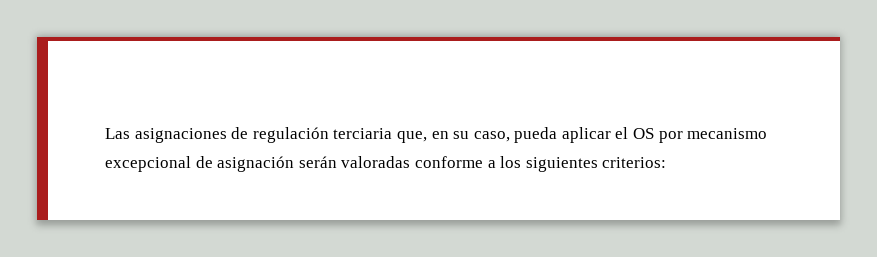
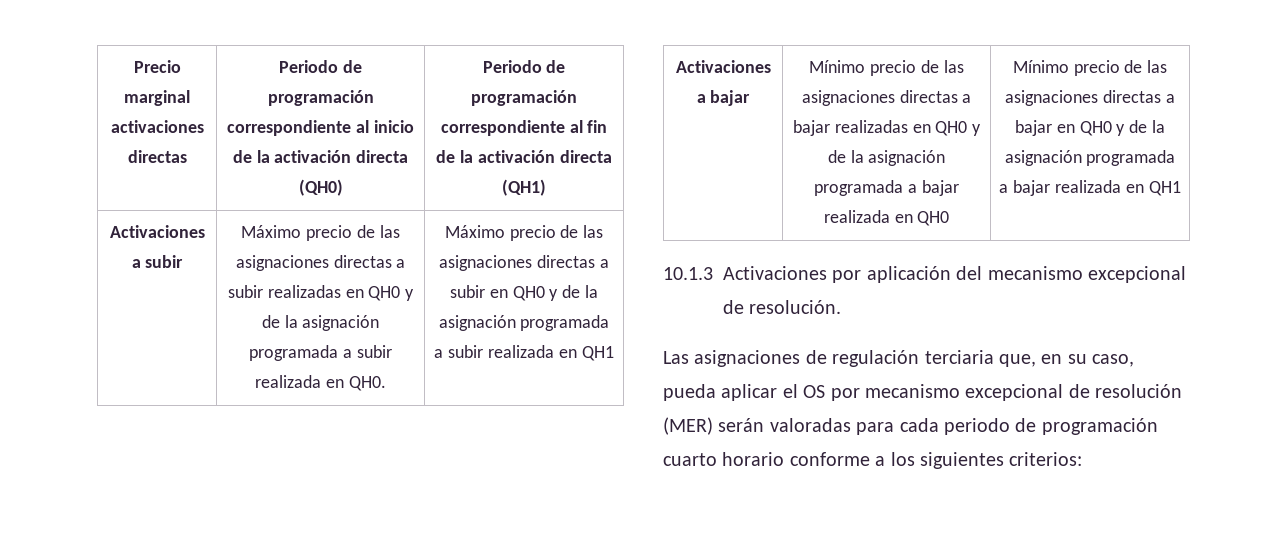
+ Precio marginal activaciones directas | Periodo de programación correspondiente al inicio de la activación directa (QH0) | Periodo de programación correspondiente al fin de la activación directa (QH1)
+ Activaciones a subir | Máximo precio de las asignaciones directas a subir realizadas en QH0 y de la asignación programada a subir realizada en QH0. | Máximo precio de las asignaciones directas a subir en QH0 y de la asignación programada a subir realizada en QH1
+ Activaciones a bajar | Mínimo precio de las asignaciones directas a bajar realizadas en QH0 y de la asignación programada a bajar realizada en QH0 | Mínimo precio de las asignaciones directas a bajar en QH0 y de la asignación programada a bajar realizada en QH1
+ 10.1.3 Activaciones por aplicación del mecanismo excepcional de resolución.
- Las asignaciones de regulación terciaria que, en su caso, pueda aplicar el OS por mecanismo excepcional de asignación serán valoradas conforme a los siguientes criterios:
+ Las asignaciones de regulación terciaria que, en su caso, pueda aplicar el OS por mecanismo excepcional de resolución (MER) serán valoradas para cada periodo de programación cuarto horario conforme a los siguientes criterios:

